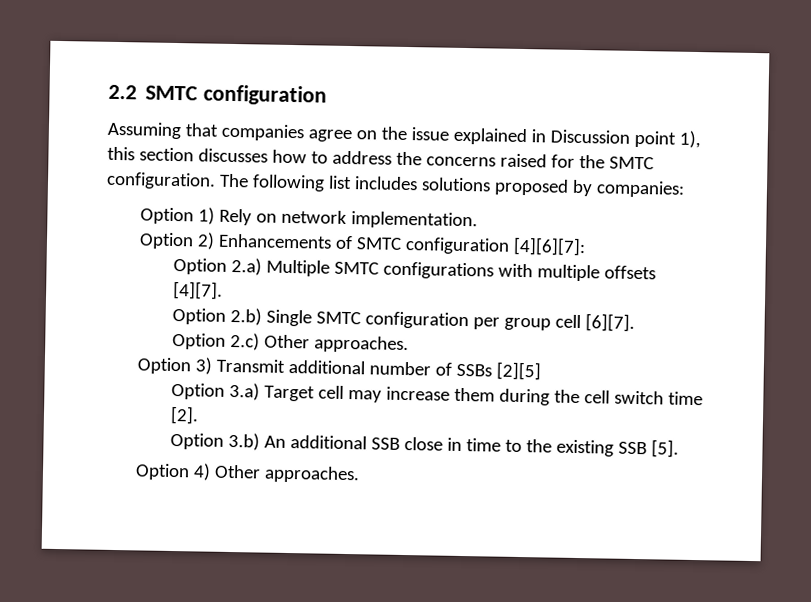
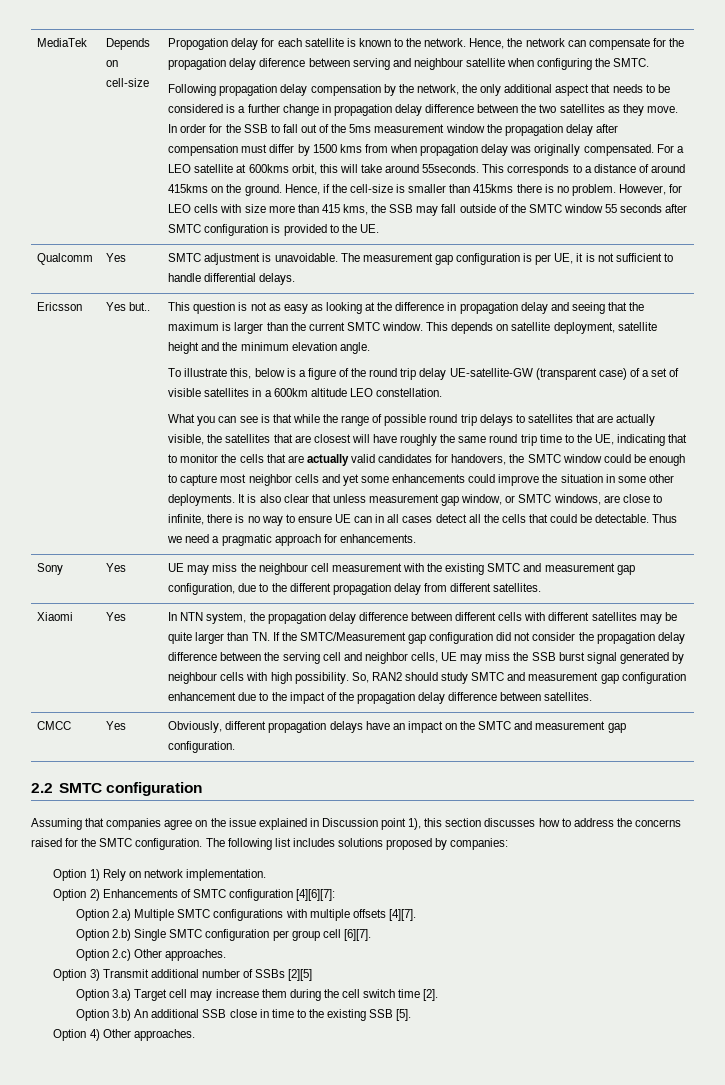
+ MediaTek | Depends on cell-size | Propogation delay for each satellite is known to the network. Hence, the network can compensate for the propagation delay diference between serving and neighbour satellite when configuring the SMTC.
+ Following propagation delay compensation by the network, the only additional aspect that needs to be considered is a further change in propagation delay difference between the two satellites as they move. In order for the SSB to fall out of the 5ms measurement window the propagation delay after compensation must differ by 1500 kms from when propagation delay was originally compensated. For a LEO satellite at 600kms orbit, this will take around 55seconds. This corresponds to a distance of around 415kms on the ground. Hence, if the cell-size is smaller than 415kms there is no problem. However, for LEO cells with size more than 415 kms, the SSB may fall outside of the SMTC window 55 seconds after SMTC configuration is provided to the UE.
+ Qualcomm | Yes | SMTC adjustment is unavoidable. The measurement gap configuration is per UE, it is not sufficient to handle differential delays.
+ Ericsson | Yes but.. | This question is not as easy as looking at the difference in propagation delay and seeing that the maximum is larger than the current SMTC window. This depends on satellite deployment, satellite height and the minimum elevation angle.
+ To illustrate this, below is a figure of the round trip delay UE-satellite-GW (transparent case) of a set of visible satellites in a 600km altitude LEO constellation.
+ What you can see is that while the range of possible round trip delays to satellites that are actually visible, the satellites that are closest will have roughly the same round trip time to the UE, indicating that to monitor the cells that are actually valid candidates for handovers, the SMTC window could be enough to capture most neighbor cells and yet some enhancements could improve the situation in some other deployments. It is also clear that unless measurement gap window, or SMTC windows, are close to infinite, there is no way to ensure UE can in all cases detect all the cells that could be detectable. Thus we need a pragmatic approach for enhancements.
+ Sony | Yes | UE may miss the neighbour cell measurement with the existing SMTC and measurement gap configuration, due to the different propagation delay from different satellites.
+ Xiaomi | Yes | In NTN system, the propagation delay difference between different cells with different satellites may be quite larger than TN. If the SMTC/Measurement gap configuration did not consider the propagation delay difference between the serving cell and neighbor cells, UE may miss the SSB burst signal generated by neighbour cells with high possibility. So, RAN2 should study SMTC and measurement gap configuration enhancement due to the impact of the propagation delay difference between satellites.
+ CMCC | Yes | Obviously, different propagation delays have an impact on the SMTC and measurement gap configuration.

